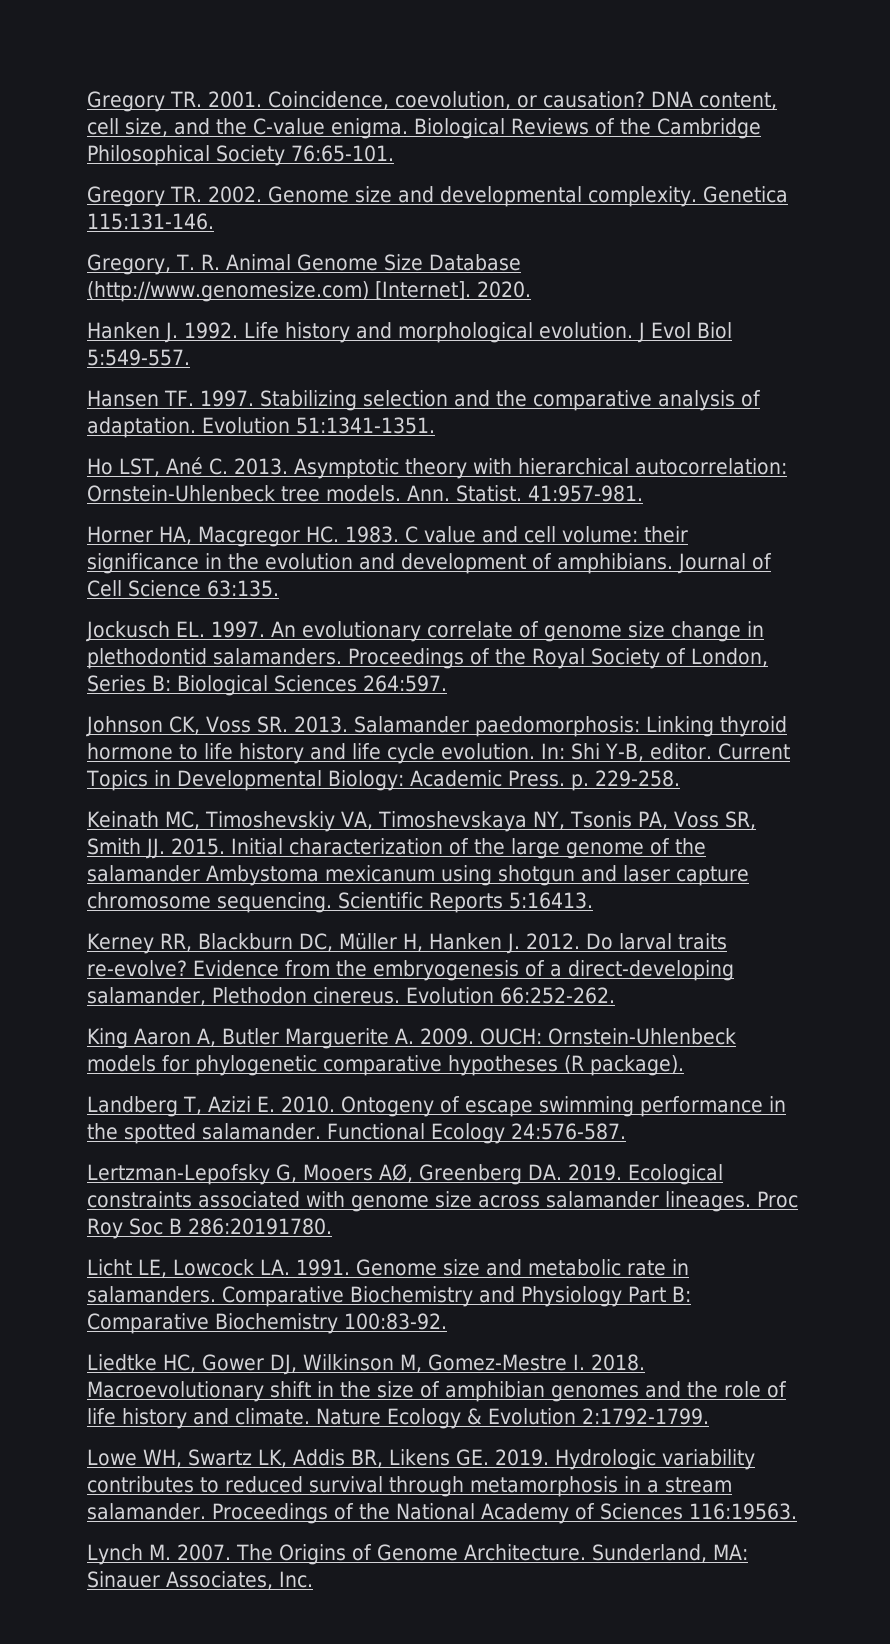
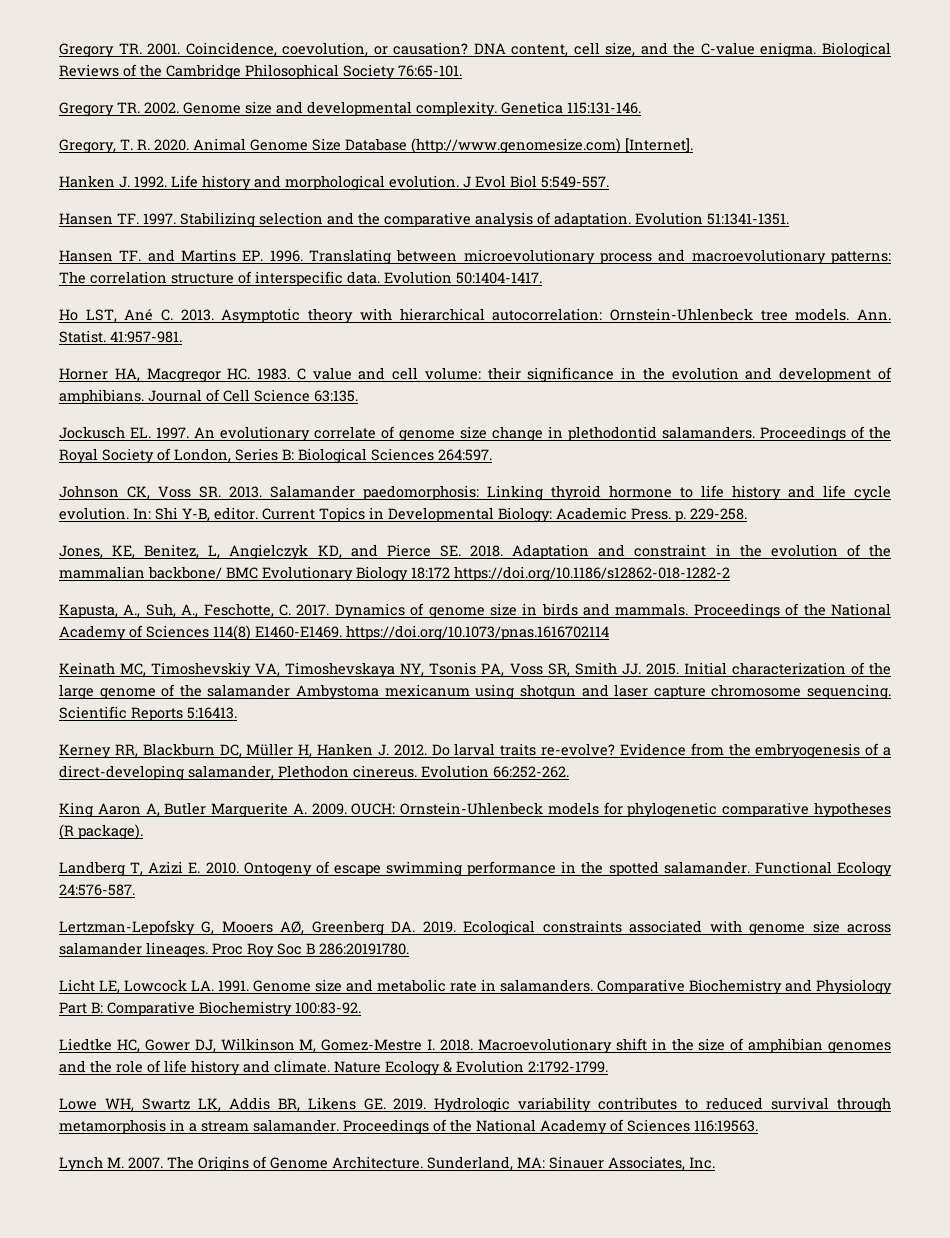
- Gregory, T. R. Animal Genome Size Database (http://www.genomesize.com) [Internet]. 2020.
+ Gregory, T. R. 2020. Animal Genome Size Database (http://www.genomesize.com) [Internet].
+ Hansen TF. and Martins EP. 1996. Translating between microevolutionary process and macroevolutionary patterns: The correlation structure of interspecific data. Evolution 50:1404-1417.
+ Jones, KE, Benitez, L, Angielczyk KD, and Pierce SE. 2018. Adaptation and constraint in the evolution of the mammalian backbone/ BMC Evolutionary Biology 18:172 https://doi.org/10.1186/s12862-018-1282-2
+ Kapusta, A., Suh, A., Feschotte, C. 2017. Dynamics of genome size in birds and mammals. Proceedings of the National Academy of Sciences 114(8) E1460-E1469. https://doi.org/10.1073/pnas.1616702114

